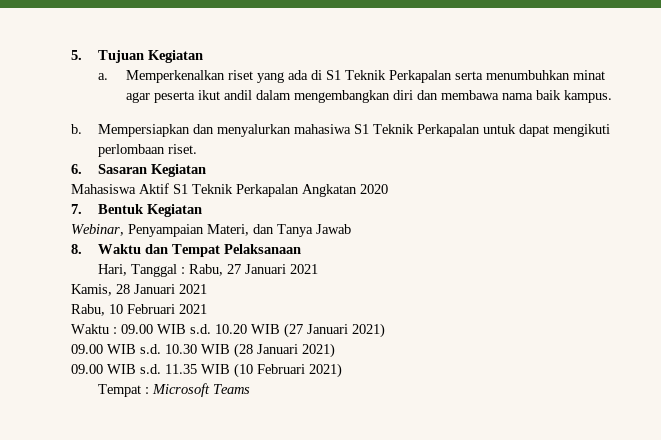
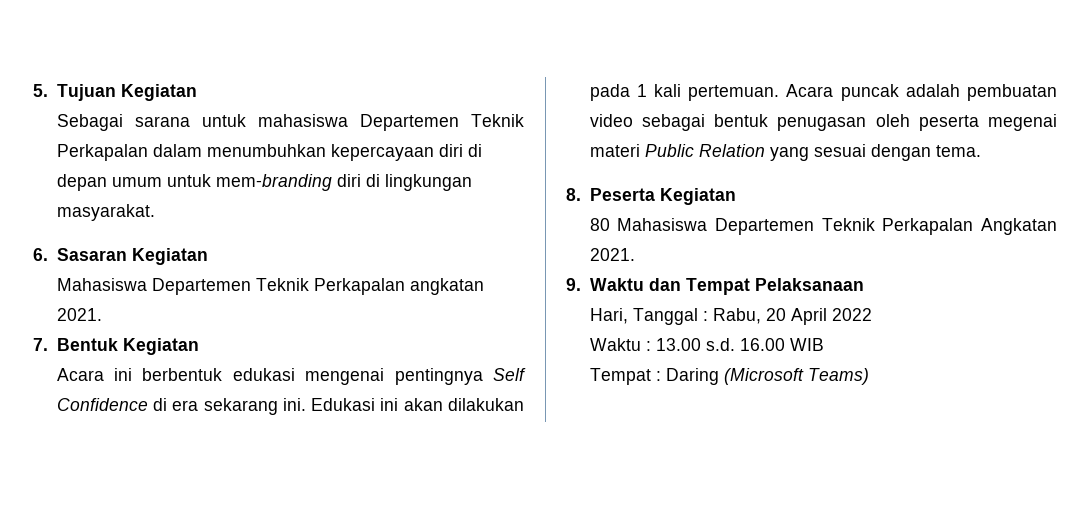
- a. Memperkenalkan riset yang ada di S1 Teknik Perkapalan serta menumbuhkan minat agar peserta ikut andil dalam mengembangkan diri dan membawa nama baik kampus.
- b. Mempersiapkan dan menyalurkan mahasiwa S1 Teknik Perkapalan untuk dapat mengikuti perlombaan riset.
+ Sebagai sarana untuk mahasiswa Departemen Teknik Perkapalan dalam menumbuhkan kepercayaan diri di depan umum untuk mem-branding diri di lingkungan masyarakat.
  6. Sasaran Kegiatan
- Mahasiswa Aktif S1 Teknik Perkapalan Angkatan 2020
+ Mahasiswa Departemen Teknik Perkapalan angkatan 2021.
  7. Bentuk Kegiatan
- Webinar, Penyampaian Materi, dan Tanya Jawab
- 8. Waktu dan Tempat Pelaksanaan
+ Acara ini berbentuk edukasi mengenai pentingnya Self Confidence di era sekarang ini. Edukasi ini akan dilakukan pada 1 kali pertemuan. Acara puncak adalah pembuatan video sebagai bentuk penugasan oleh peserta megenai materi Public Relation yang sesuai dengan tema.
+ 8. Peserta Kegiatan
+ 80 Mahasiswa Departemen Teknik Perkapalan Angkatan 2021.
+ 9. Waktu dan Tempat Pelaksanaan
- Hari, Tanggal : Rabu, 27 Januari 2021
- Kamis, 28 Januari 2021
- Rabu, 10 Februari 2021
- Waktu : 09.00 WIB s.d. 10.20 WIB (27 Januari 2021)
- 09.00 WIB s.d. 10.30 WIB (28 Januari 2021)
- 09.00 WIB s.d. 11.35 WIB (10 Februari 2021)
+ Hari, Tanggal : Rabu, 20 April 2022
+ Waktu : 13.00 s.d. 16.00 WIB
- Tempat : Microsoft Teams
+ Tempat : Daring (Microsoft Teams)

